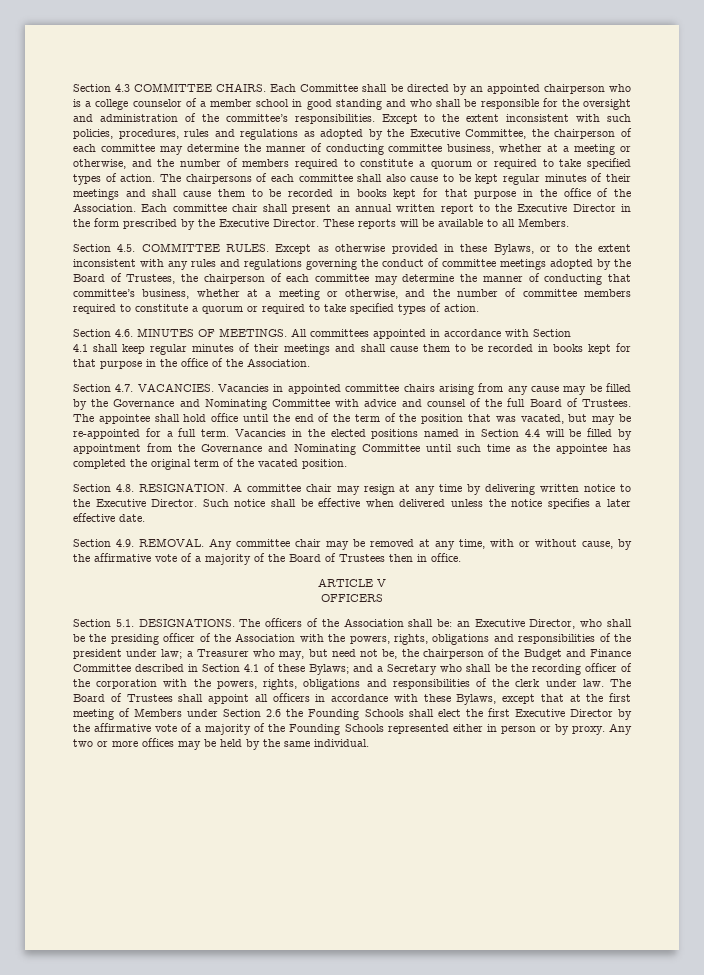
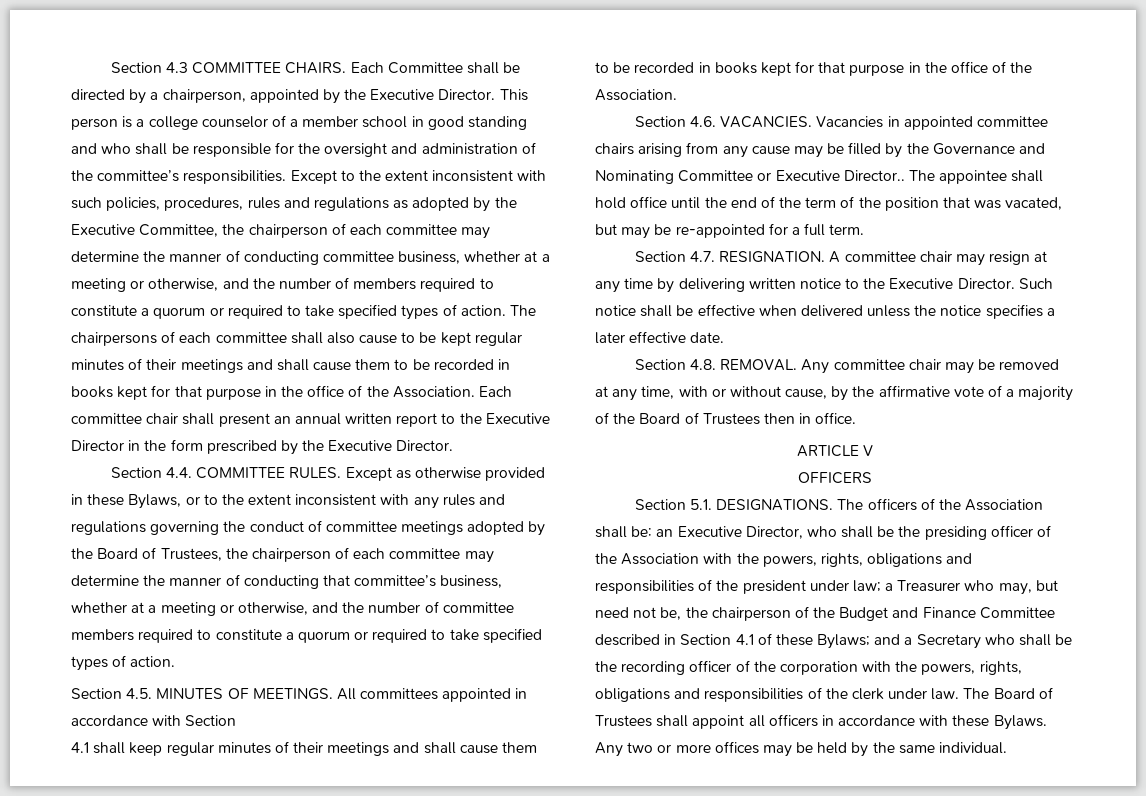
- Each Committee shall be directed by an appointed chairperson who is a college counselor of a member school in good standing and who shall be responsible for the oversight and administration of the committee’s responsibilities.
+ Each Committee shall be directed by a chairperson, appointed by the Executive Director. This person is a college counselor of a member school in good standing and who shall be responsible for the oversight and administration of the committee’s responsibilities.
- Each committee chair shall present an annual written report to the Executive Director in the form prescribed by the Executive Director. These reports will be available to all Members.
- Section 4.5. COMMITTEE RULES.
+ Each committee chair shall present an annual written report to the Executive Director in the form prescribed by the Executive Director.
+ Section 4.4. COMMITTEE RULES.
- Section 4.6. MINUTES OF MEETINGS.
+ Section 4.5. MINUTES OF MEETINGS.
- Section 4.7. VACANCIES.
+ Section 4.6. VACANCIES.
- Vacancies in appointed committee chairs arising from any cause may be filled by the Governance and Nominating Committee with advice and counsel of the full Board of Trustees.
+ Vacancies in appointed committee chairs arising from any cause may be filled by the Governance and Nominating Committee or Executive Director..
- The appointee shall hold office until the end of the term of the position that was vacated, but may be re-appointed for a full term. Vacancies in the elected positions named in Section 4.4 will be filled by appointment from the Governance and Nominating Committee until such time as the appointee has completed the original term of the vacated position.
- Section 4.8. RESIGNATION.
+ The appointee shall hold office until the end of the term of the position that was vacated, but may be re-appointed for a full term.
+ Section 4.7. RESIGNATION.
- Section 4.9. REMOVAL.
+ Section 4.8. REMOVAL.
- The Board of Trustees shall appoint all officers in accordance with these Bylaws, except that at the first meeting of Members under Section 2.6 the Founding Schools shall elect the first Executive Director by the affirmative vote of a majority of the Founding Schools represented either in person or by proxy.
+ The Board of Trustees shall appoint all officers in accordance with these Bylaws.

